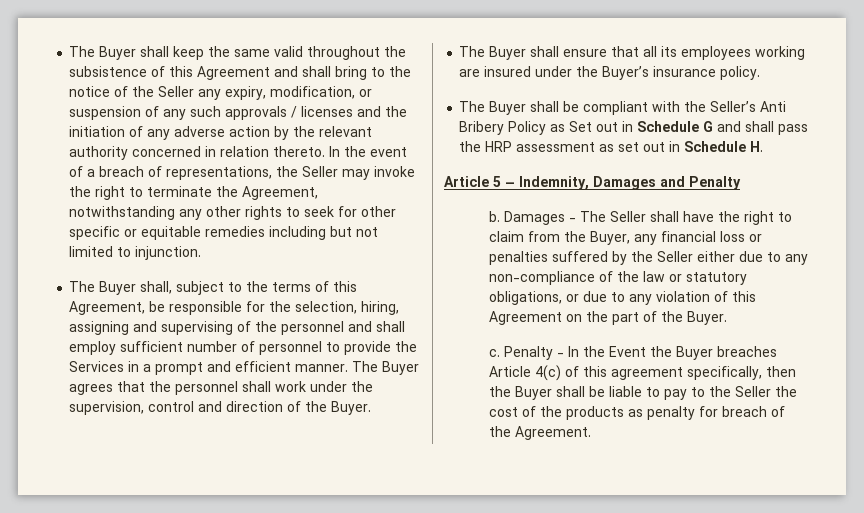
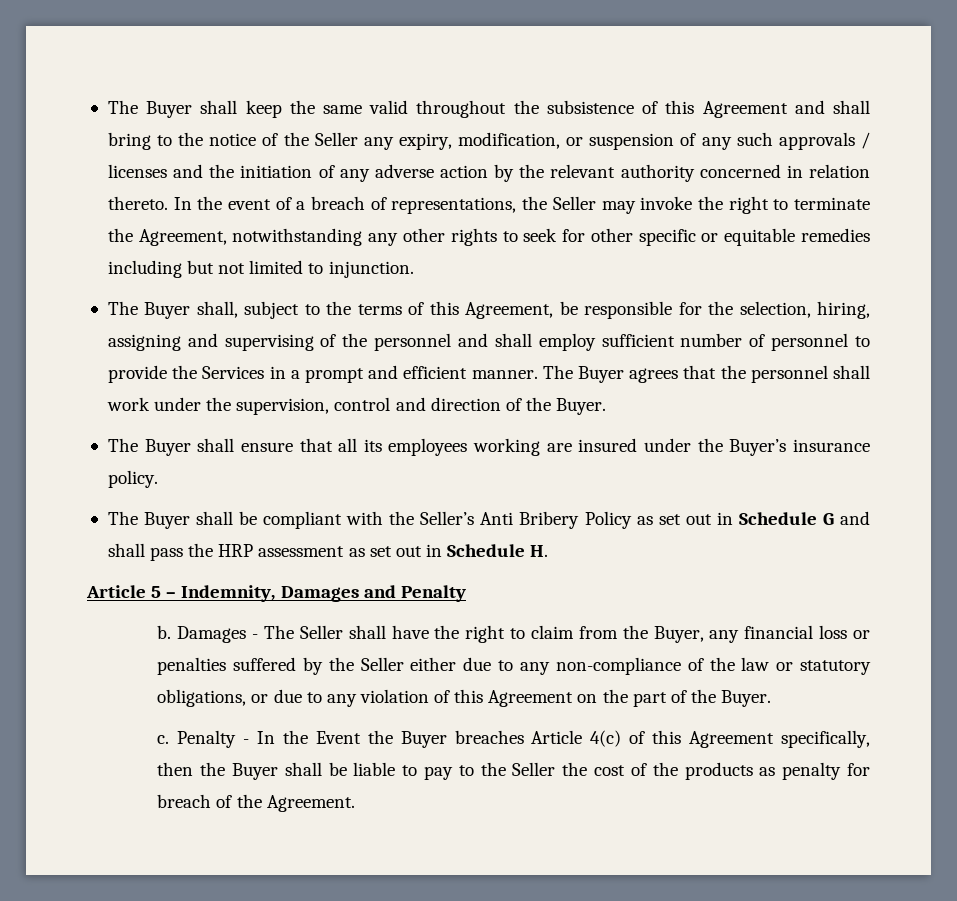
- The Buyer shall be compliant with the Seller’s Anti Bribery Policy as Set out in Schedule G and shall pass the HRP assessment as set out in Schedule H.
+ The Buyer shall be compliant with the Seller’s Anti Bribery Policy as set out in Schedule G and shall pass the HRP assessment as set out in Schedule H.
- Penalty - In the Event the Buyer breaches Article 4(c) of this agreement specifically, then the Buyer shall be liable to pay to the Seller the cost of the products as penalty for breach of the Agreement.
+ Penalty - In the Event the Buyer breaches Article 4(c) of this Agreement specifically, then the Buyer shall be liable to pay to the Seller the cost of the products as penalty for breach of the Agreement.

